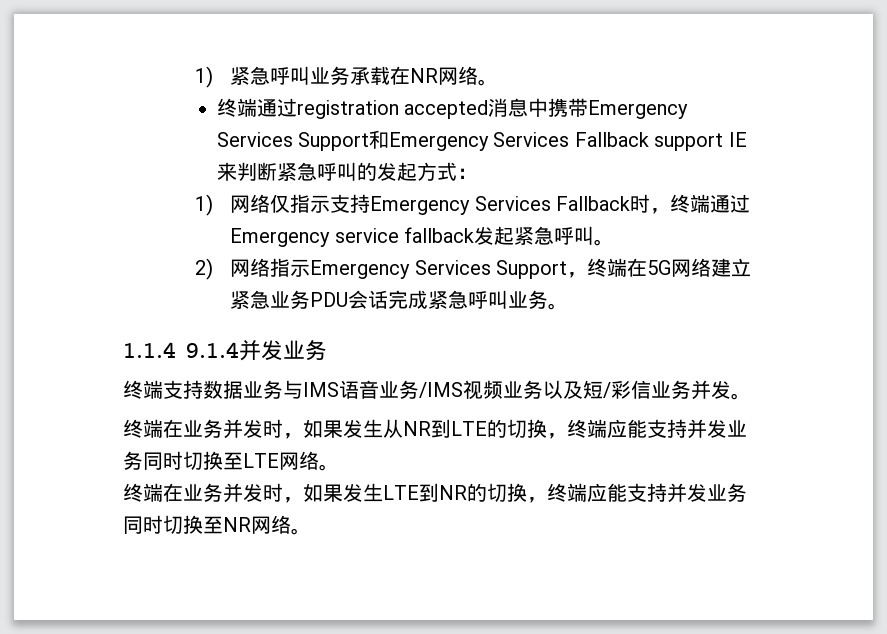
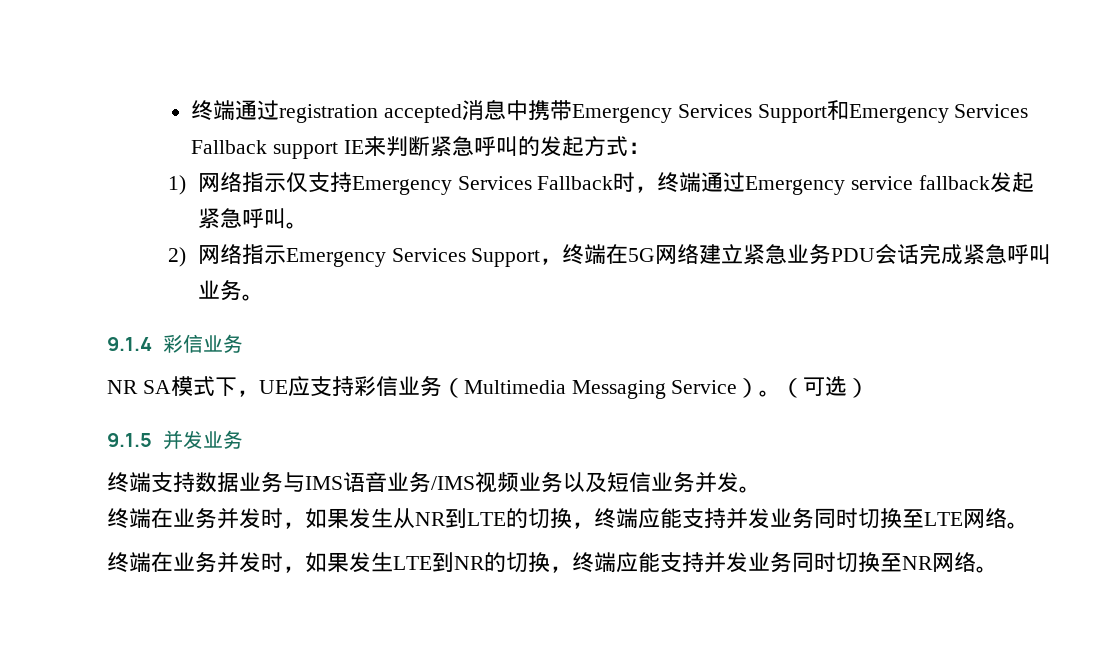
- 1)紧急呼叫业务承载在NR网络。
- 1)网络仅指示支持Emergency Services Fallback时，终端通过Emergency service fallback发起紧急呼叫。
+ 1)网络指示仅支持Emergency Services Fallback时，终端通过Emergency service fallback发起紧急呼叫。
- 1.1.4 9.1.4并发业务
+ 9.1.4彩信业务
+ NR SA模式下，UE应支持彩信业务（Multimedia Messaging Service）。（可选）
+ 9.1.5并发业务
- 终端支持数据业务与IMS语音业务/IMS视频业务以及短/彩信业务并发。
+ 终端支持数据业务与IMS语音业务/IMS视频业务以及短信业务并发。

